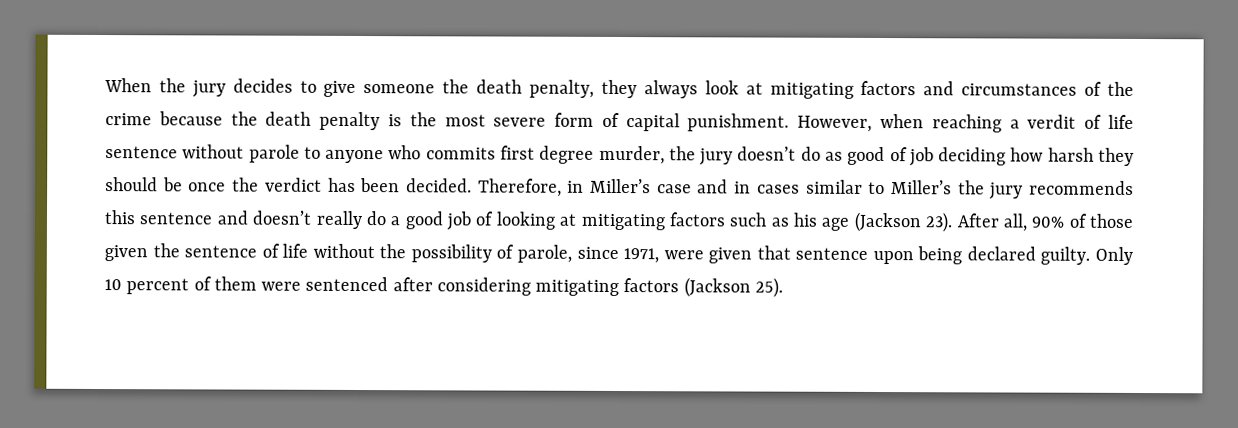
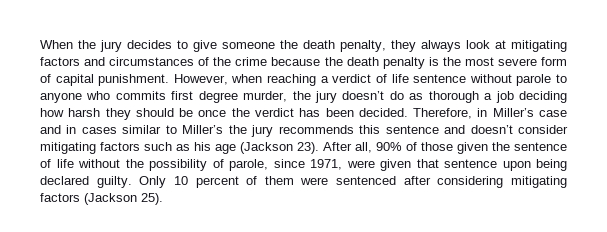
- However, when reaching a verdit of life sentence without parole to anyone who commits first degree murder, the jury doesn’t do as good of job deciding how harsh they should be once the verdict has been decided.
+ However, when reaching a verdict of life sentence without parole to anyone who commits first degree murder, the jury doesn’t do as thorough a job deciding how harsh they should be once the verdict has been decided.
- Therefore, in Miller’s case and in cases similar to Miller’s the jury recommends this sentence and doesn’t really do a good job of looking at mitigating factors such as his age (Jackson 23).
+ Therefore, in Miller’s case and in cases similar to Miller’s the jury recommends this sentence and doesn’t consider mitigating factors such as his age (Jackson 23).

